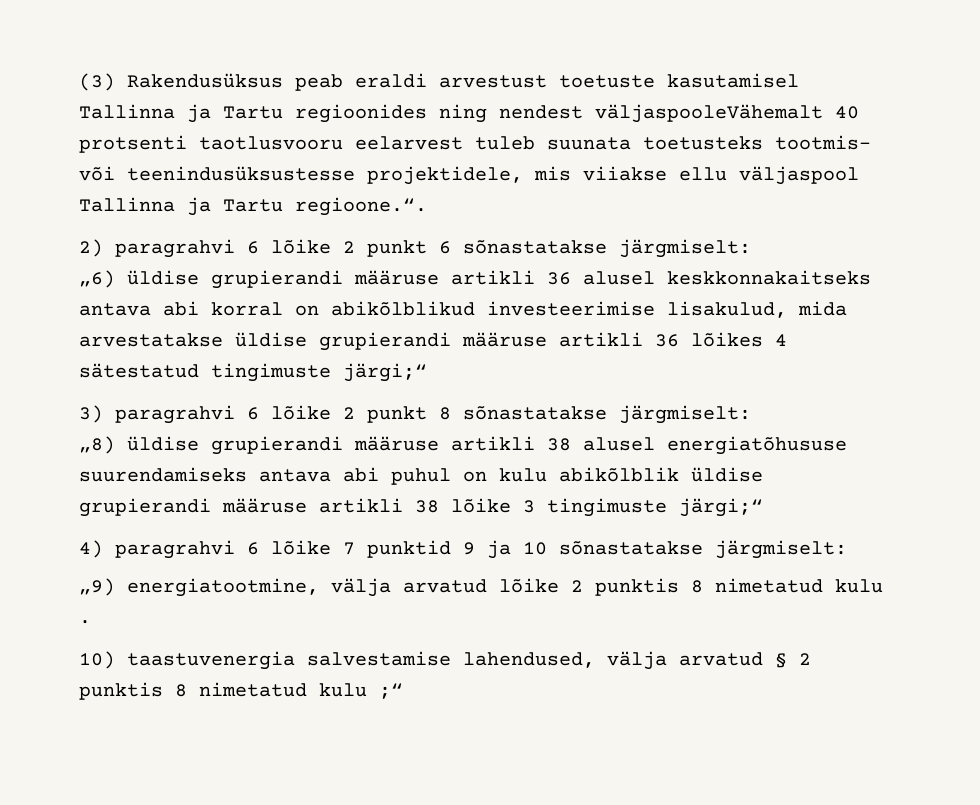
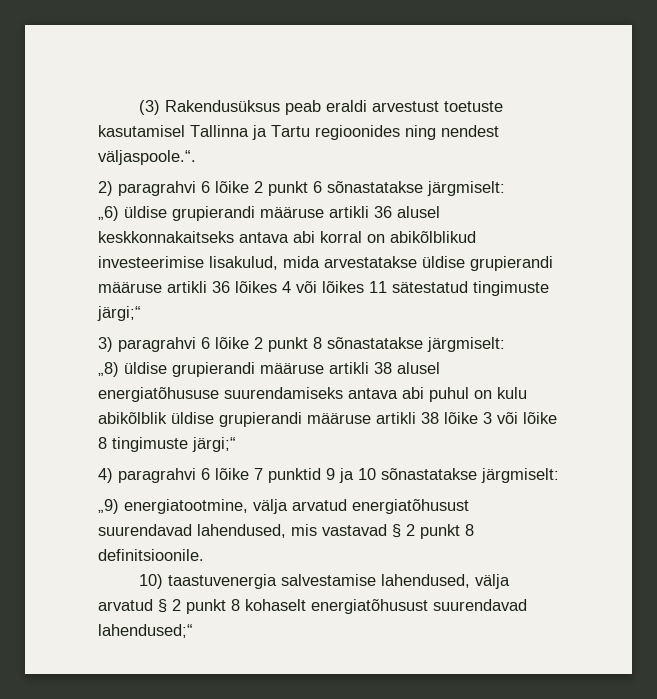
- (3) Rakendusüksus peab eraldi arvestust toetuste kasutamisel Tallinna ja Tartu regioonides ning nendest väljaspooleVähemalt 40 protsenti taotlusvooru eelarvest tuleb suunata toetusteks tootmis- või teenindusüksustesse projektidele, mis viiakse ellu väljaspool Tallinna ja Tartu regioone.“.
+ (3) Rakendusüksus peab eraldi arvestust toetuste kasutamisel Tallinna ja Tartu regioonides ning nendest väljaspoole.“.
- „6) üldise grupierandi määruse artikli 36 alusel keskkonnakaitseks antava abi korral on abikõlblikud investeerimise lisakulud, mida arvestatakse üldise grupierandi määruse artikli 36 lõikes 4 sätestatud tingimuste järgi;“
+ „6) üldise grupierandi määruse artikli 36 alusel keskkonnakaitseks antava abi korral on abikõlblikud investeerimise lisakulud, mida arvestatakse üldise grupierandi määruse artikli 36 lõikes 4 või lõikes 11 sätestatud tingimuste järgi;“
- „8) üldise grupierandi määruse artikli 38 alusel energiatõhususe suurendamiseks antava abi puhul on kulu abikõlblik üldise grupierandi määruse artikli 38 lõike 3 tingimuste järgi;“
+ „8) üldise grupierandi määruse artikli 38 alusel energiatõhususe suurendamiseks antava abi puhul on kulu abikõlblik üldise grupierandi määruse artikli 38 lõike 3 või lõike 8 tingimuste järgi;“
- „9) energiatootmine, välja arvatud lõike 2 punktis 8 nimetatud kulu .
+ „9) energiatootmine, välja arvatud energiatõhusust suurendavad lahendused, mis vastavad § 2 punkt 8 definitsioonile.
- 10) taastuvenergia salvestamise lahendused, välja arvatud § 2 punktis 8 nimetatud kulu ;“
+ 10) taastuvenergia salvestamise lahendused, välja arvatud § 2 punkt 8 kohaselt energiatõhusust suurendavad lahendused;“

